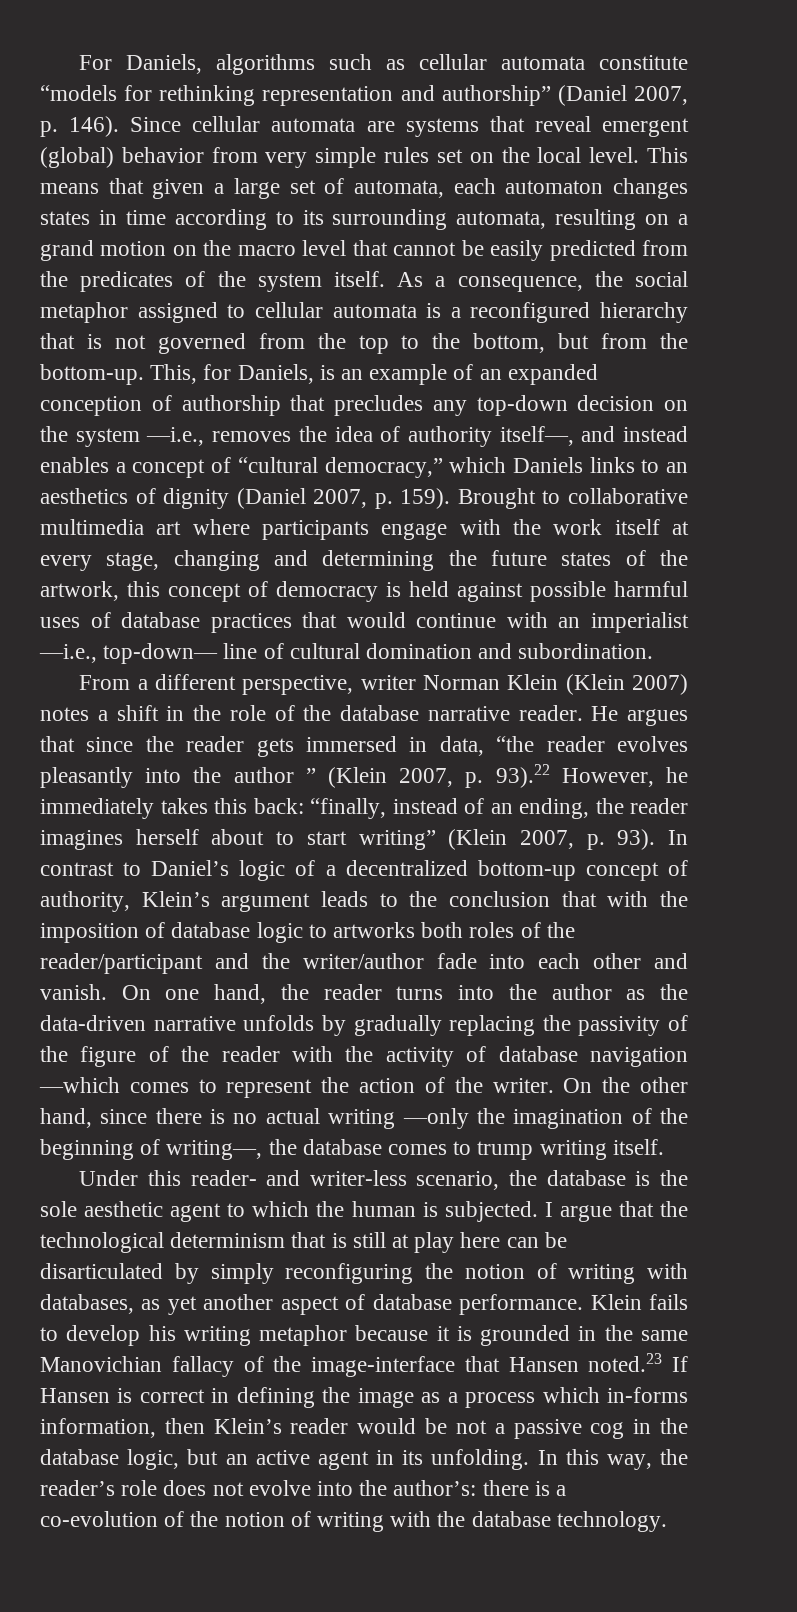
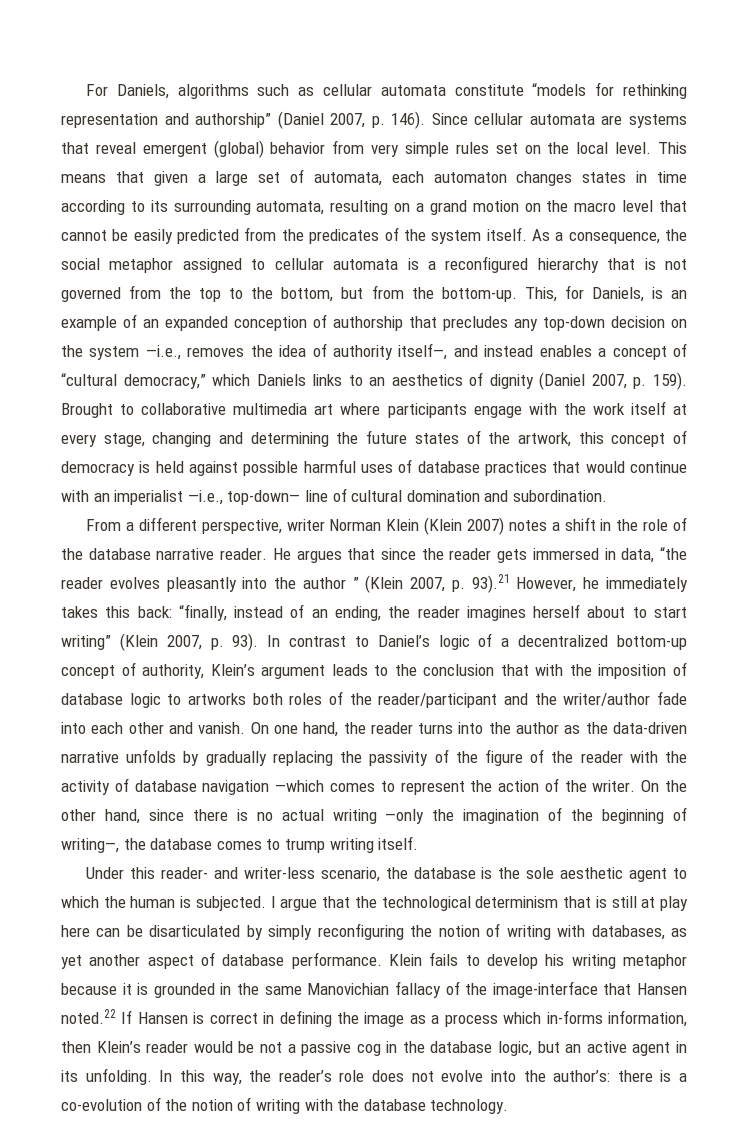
- He argues that since the reader gets immersed in data, “the reader evolves pleasantly into the author ” (Klein 2007, p. 93).22 However, he immediately takes this back: “finally, instead of an ending, the reader imagines herself about to start writing” (Klein 2007, p. 93).
+ He argues that since the reader gets immersed in data, “the reader evolves pleasantly into the author ” (Klein 2007, p. 93).21 However, he immediately takes this back: “finally, instead of an ending, the reader imagines herself about to start writing” (Klein 2007, p. 93).
- Klein fails to develop his writing metaphor because it is grounded in the same Manovichian fallacy of the image-interface that Hansen noted.23 If Hansen is correct in defining the image as a process which in-forms information, then Klein’s reader would be not a passive cog in the database logic, but an active agent in its unfolding.
+ Klein fails to develop his writing metaphor because it is grounded in the same Manovichian fallacy of the image-interface that Hansen noted.22 If Hansen is correct in defining the image as a process which in-forms information, then Klein’s reader would be not a passive cog in the database logic, but an active agent in its unfolding.

